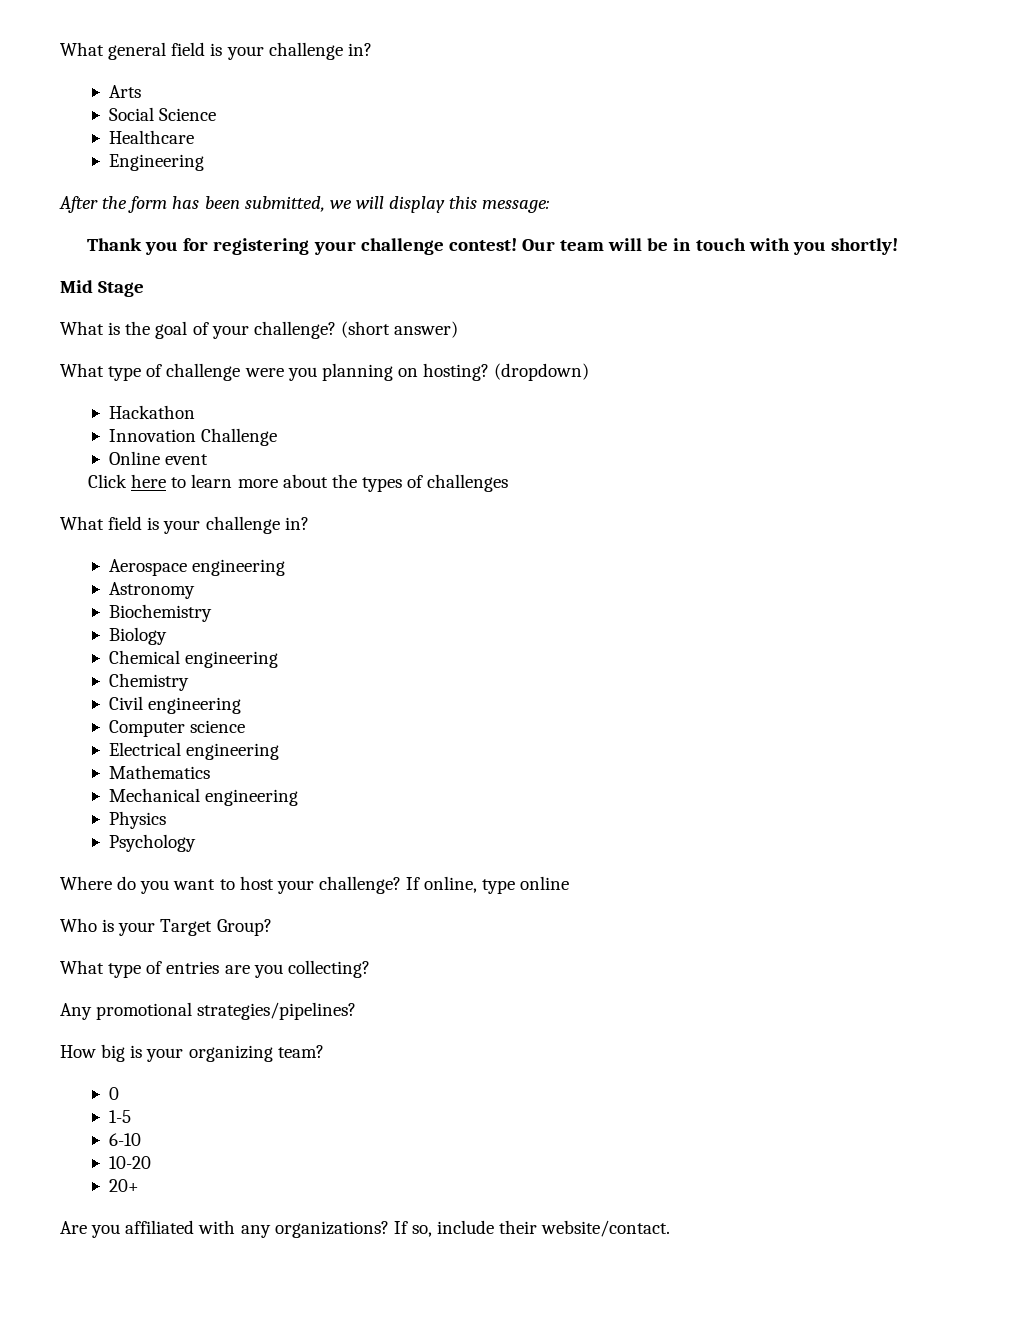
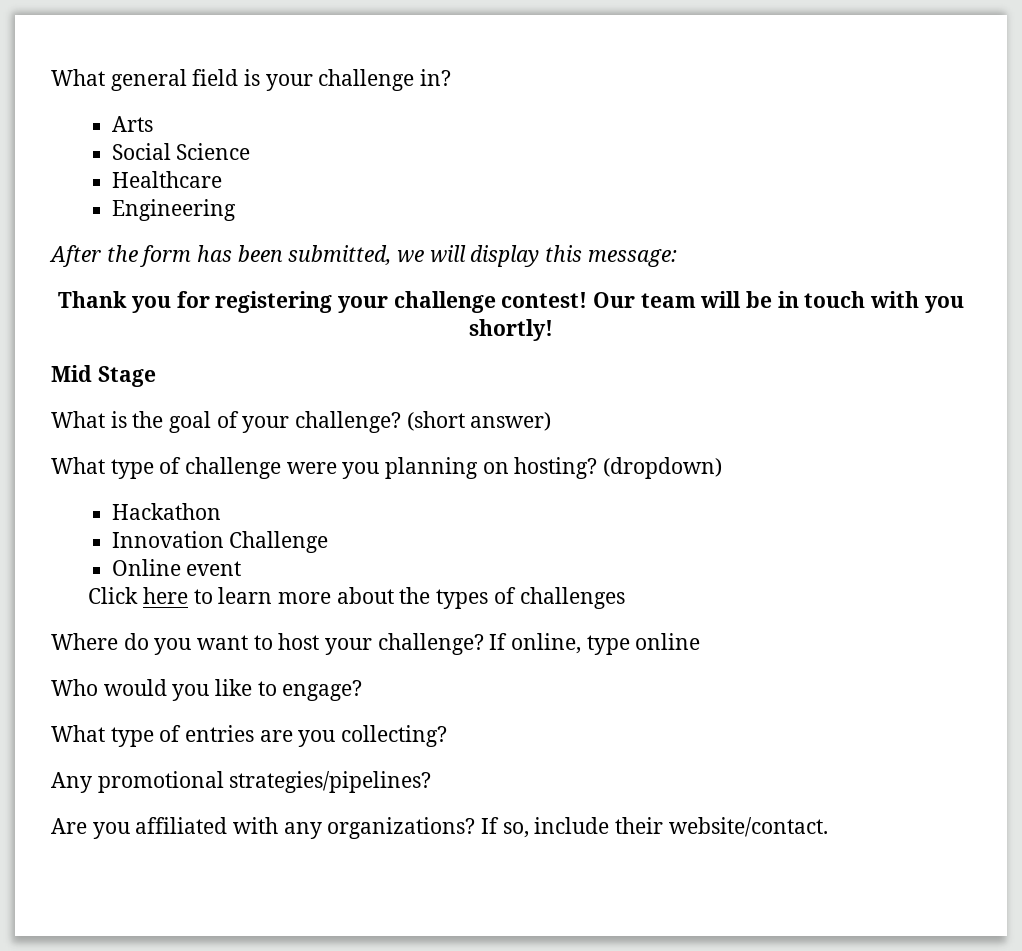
- What field is your challenge in?
- Aerospace engineering
- Astronomy
- Biochemistry
- Biology
- Chemical engineering
- Chemistry
- Civil engineering
- Computer science
- Electrical engineering
- Mathematics
- Mechanical engineering
- Physics
- Psychology
- Who is your Target Group?
+ Who would you like to engage?
- How big is your organizing team?
- 0
- 1-5
- 6-10
- 10-20
- 20+

